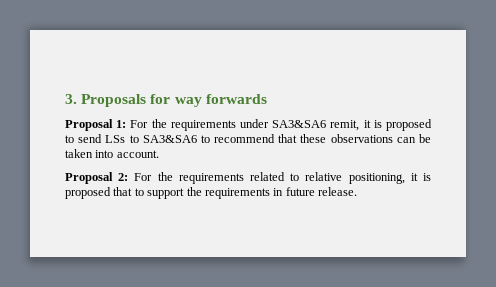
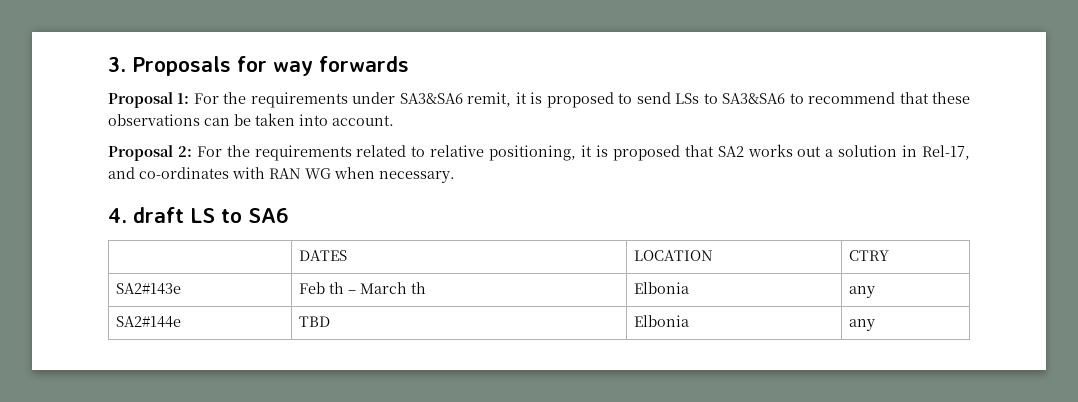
- Proposal 2: For the requirements related to relative positioning, it is proposed that to support the requirements in future release.
+ Proposal 2: For the requirements related to relative positioning, it is proposed that SA2 works out a solution in Rel-17, and co-ordinates with RAN WG when necessary.
+ 4. draft LS to SA6
+ | DATES | LOCATION | CTRY
+ SA2#143e | Feb th – March th | Elbonia | any
+ SA2#144e | TBD | Elbonia | any

